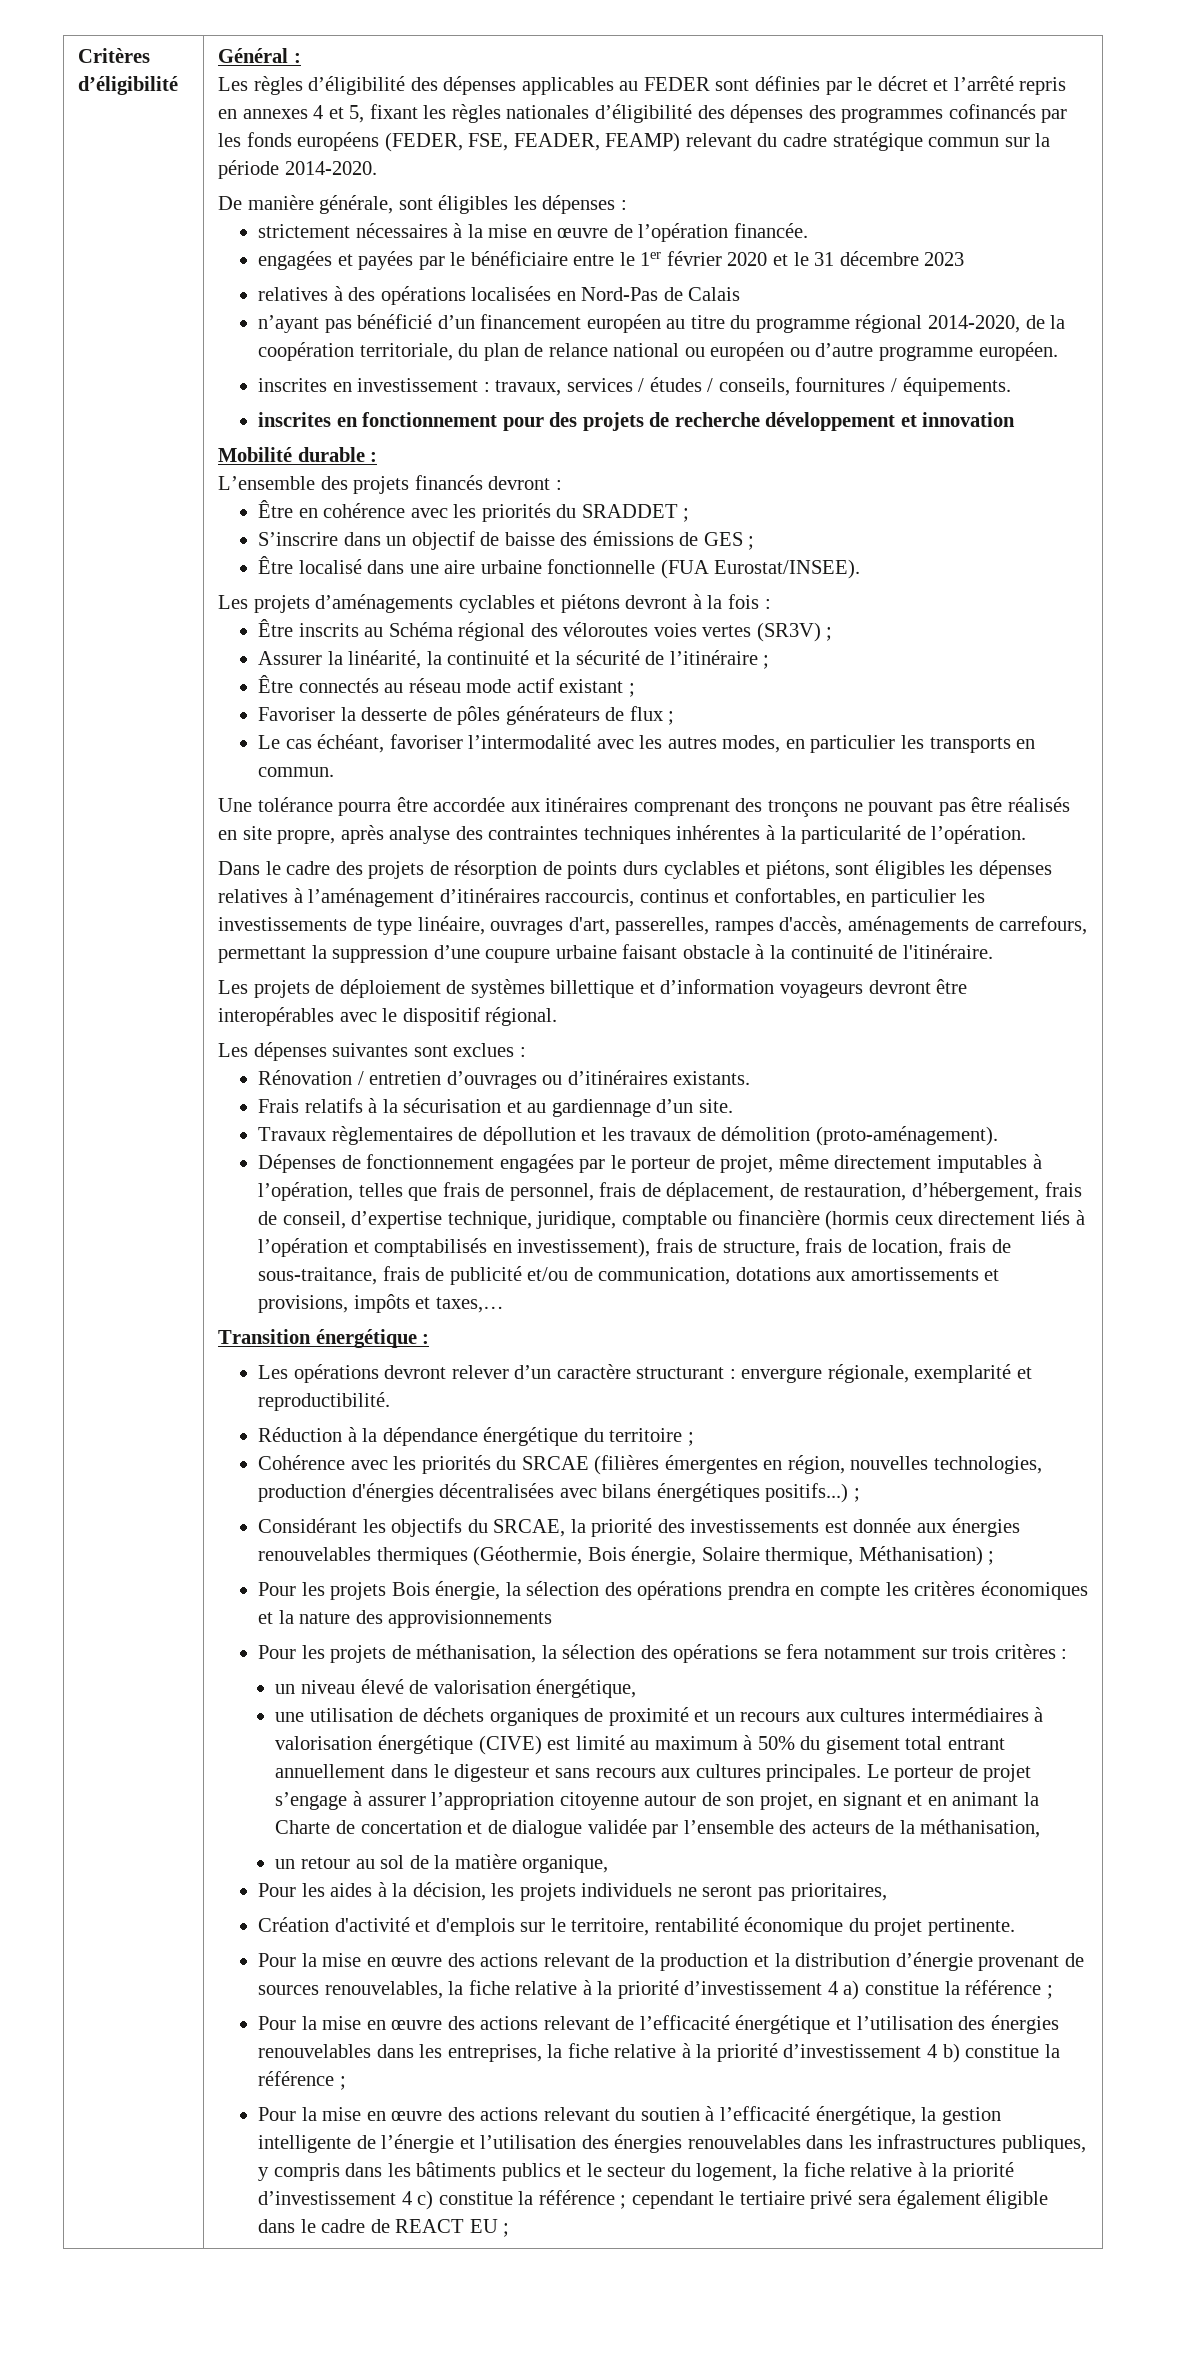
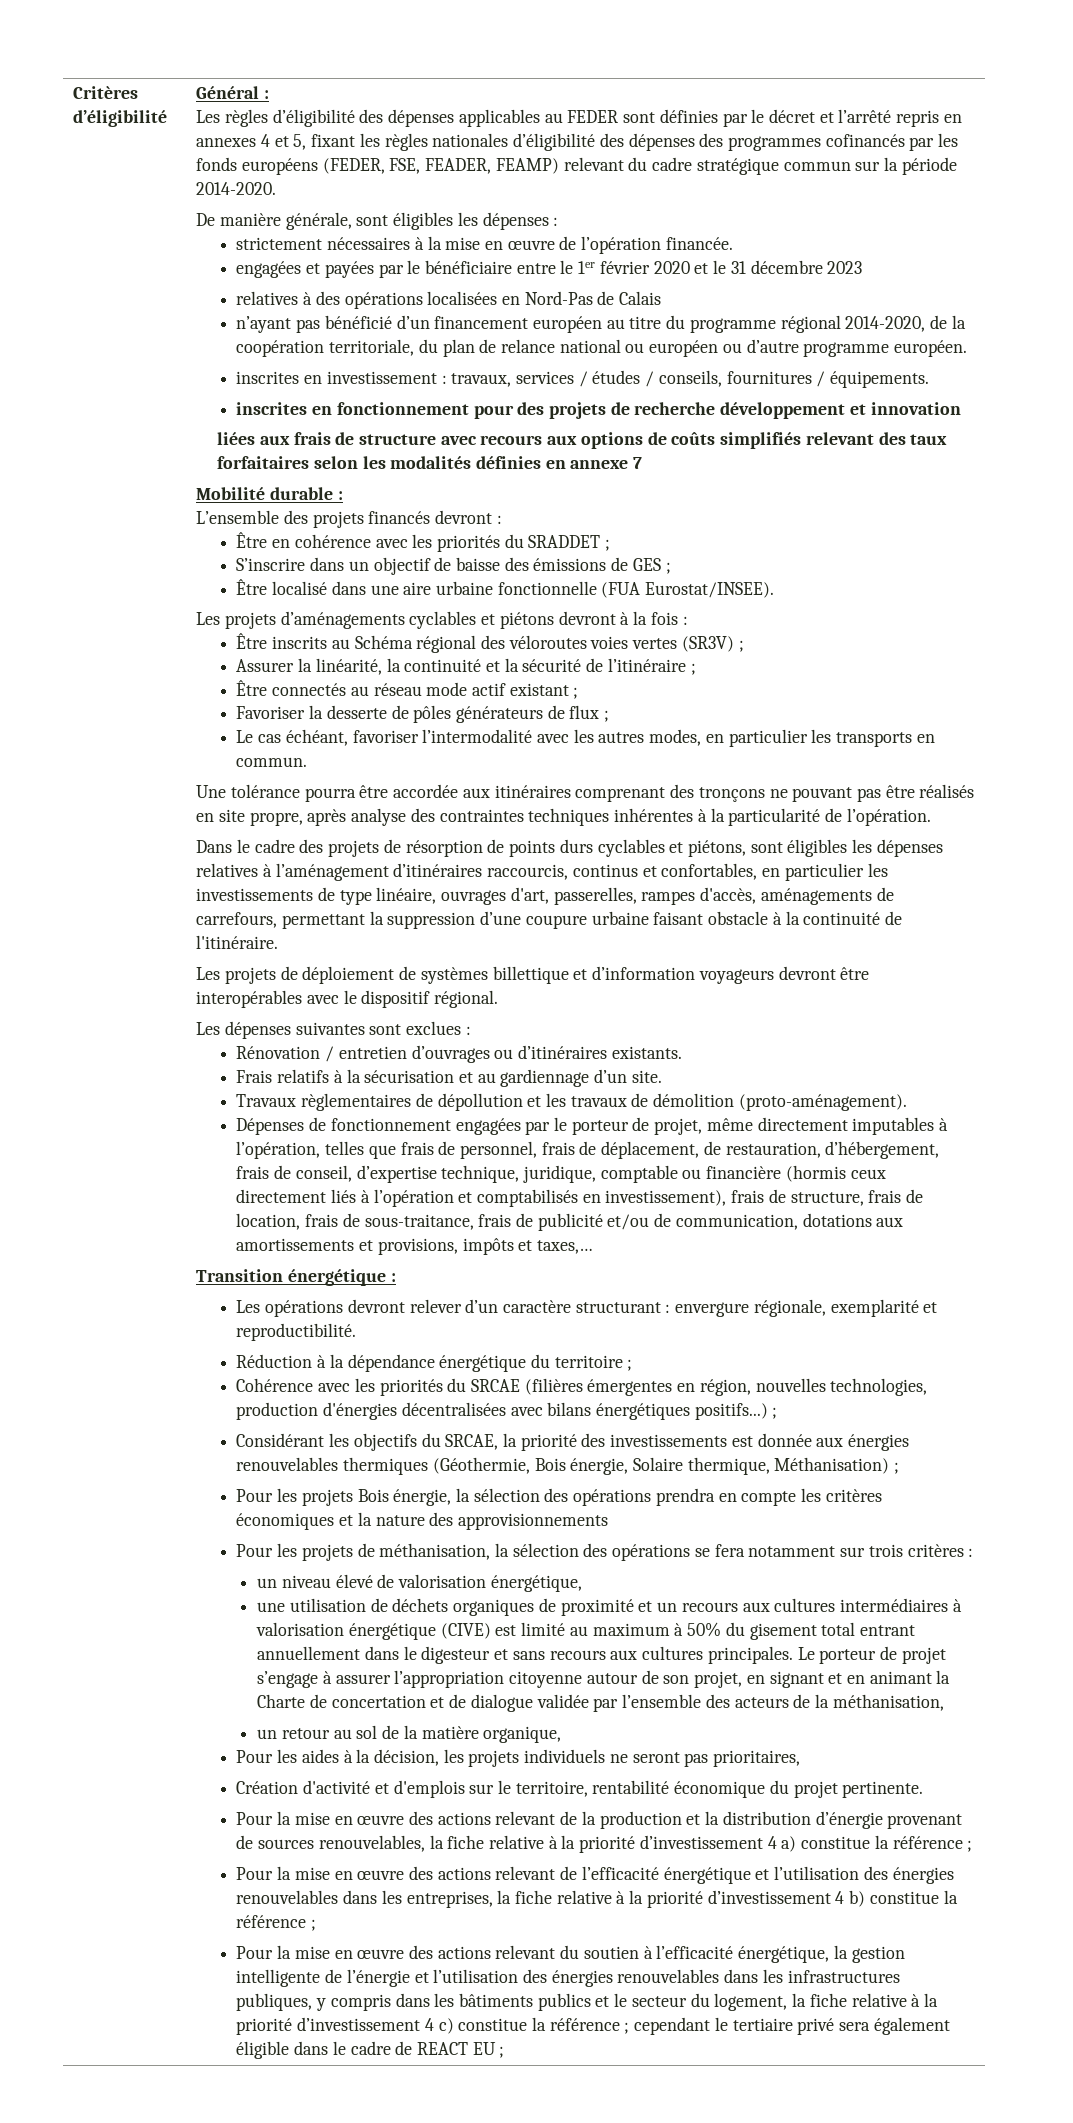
+ liées aux frais de structure avec recours aux options de coûts simplifiés relevant des taux forfaitaires selon les modalités définies en annexe 7

